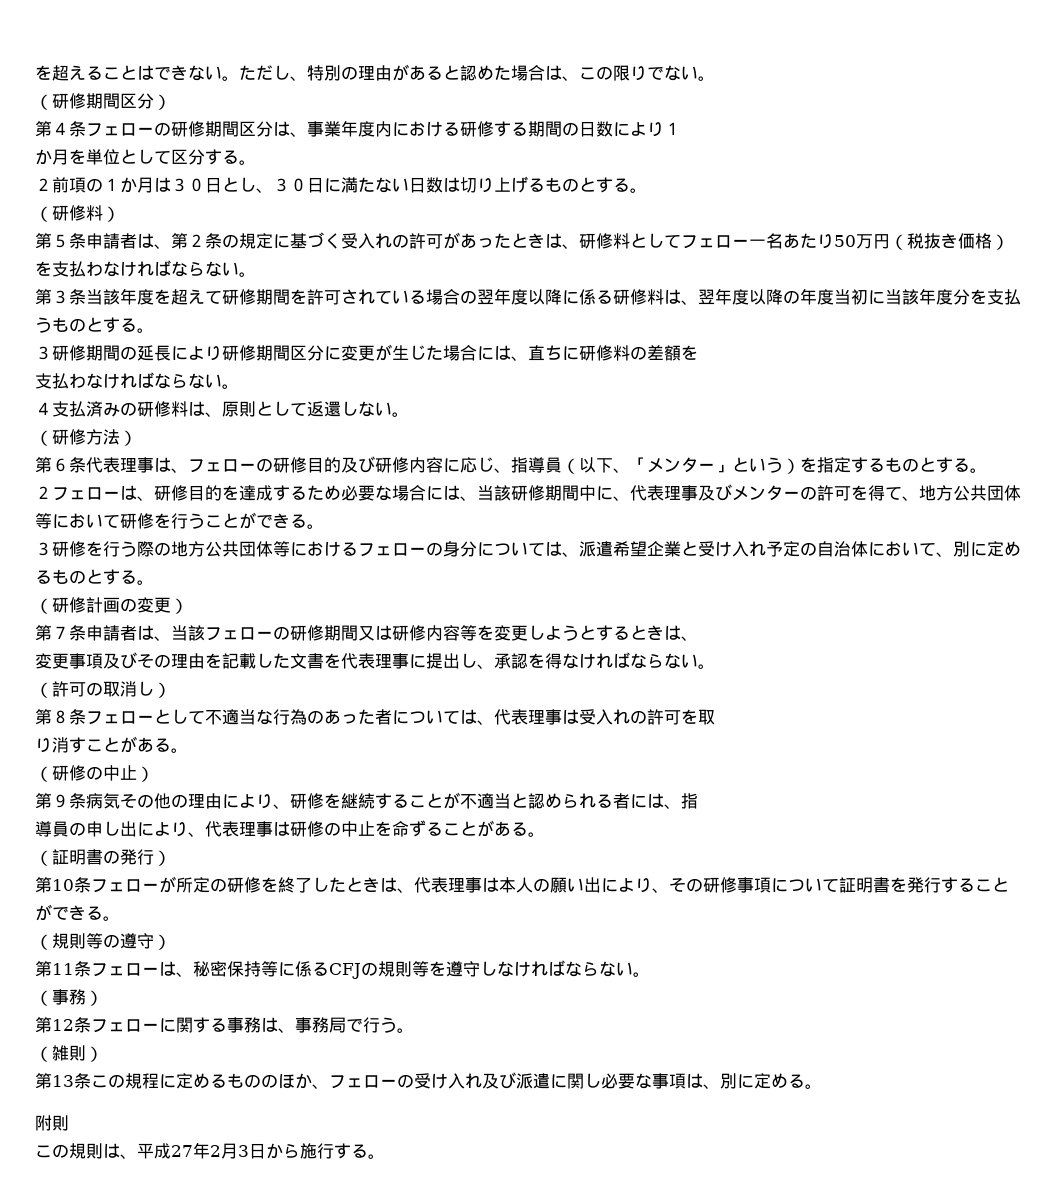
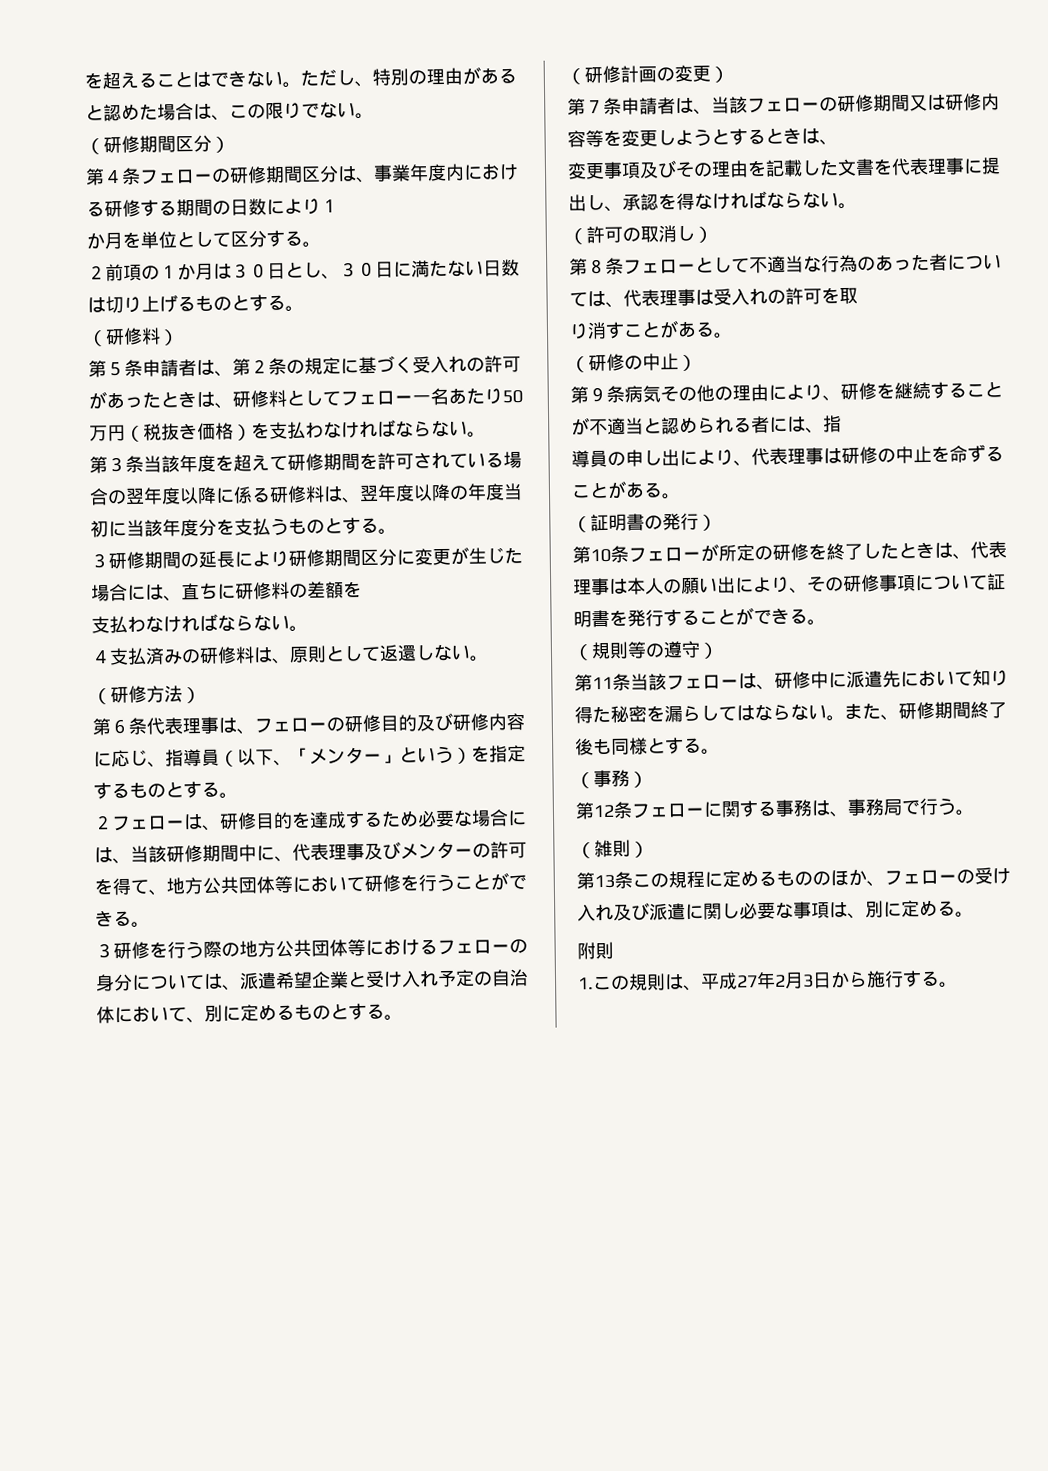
- 第11条フェローは、秘密保持等に係るCFJの規則等を遵守しなければならない。
+ 第11条当該フェローは、研修中に派遣先において知り得た秘密を漏らしてはならない。また、研修期間終了後も同様とする。
- この規則は、平成27年2月3日から施行する。
+ 1.この規則は、平成27年2月3日から施行する。

